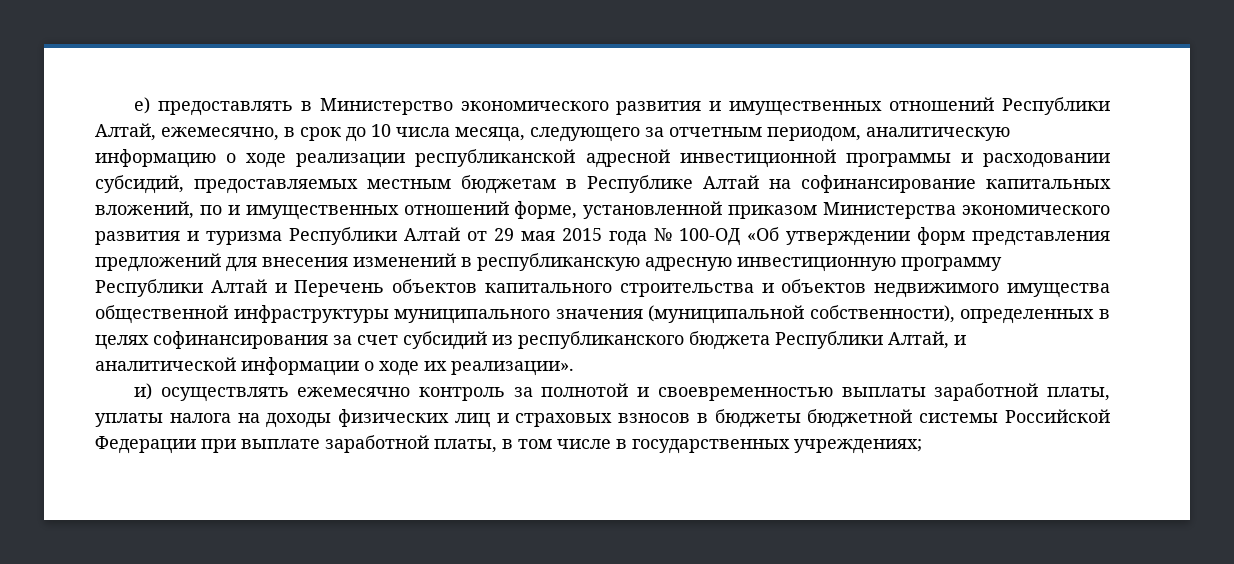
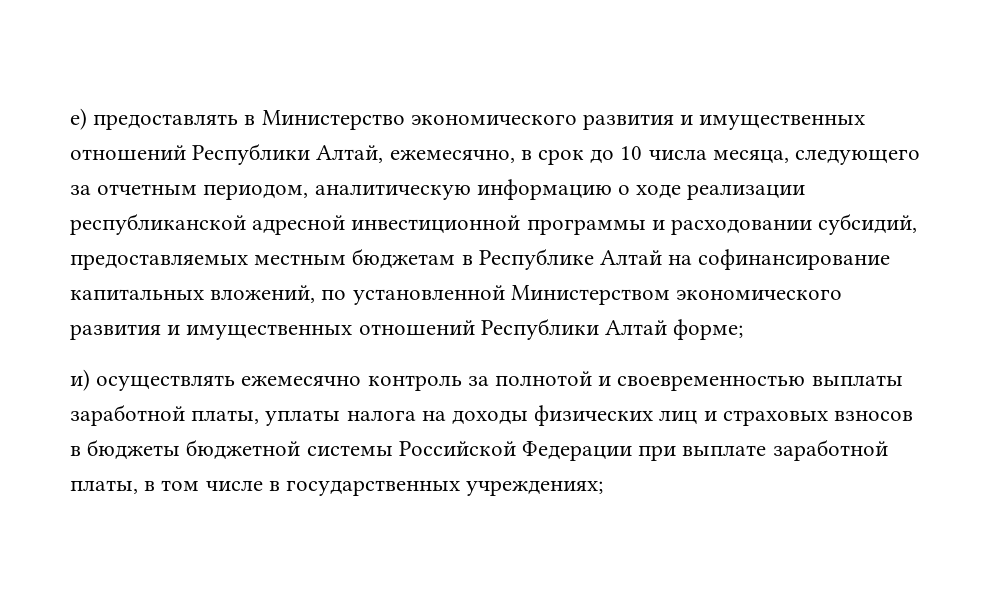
- е) предоставлять в Министерство экономического развития и имущественных отношений Республики Алтай, ежемесячно, в срок до 10 числа месяца, следующего за отчетным периодом, аналитическую информацию о ходе реализации республиканской адресной инвестиционной программы и расходовании субсидий, предоставляемых местным бюджетам в Республике Алтай на софинансирование капитальных вложений, по и имущественных отношений форме, установленной приказом Министерства экономического развития и туризма Республики Алтай от 29 мая 2015 года № 100-ОД «Об утверждении форм представления предложений для внесения изменений в республиканскую адресную инвестиционную программу Республики Алтай и Перечень объектов капитального строительства и объектов недвижимого имущества общественной инфраструктуры муниципального значения (муниципальной собственности), определенных в целях софинансирования за счет субсидий из республиканского бюджета Республики Алтай, и аналитической информации о ходе их реализации».
+ е) предоставлять в Министерство экономического развития и имущественных отношений Республики Алтай, ежемесячно, в срок до 10 числа месяца, следующего за отчетным периодом, аналитическую информацию о ходе реализации республиканской адресной инвестиционной программы и расходовании субсидий, предоставляемых местным бюджетам в Республике Алтай на софинансирование капитальных вложений, по установленной Министерством экономического развития и имущественных отношений Республики Алтай форме;

